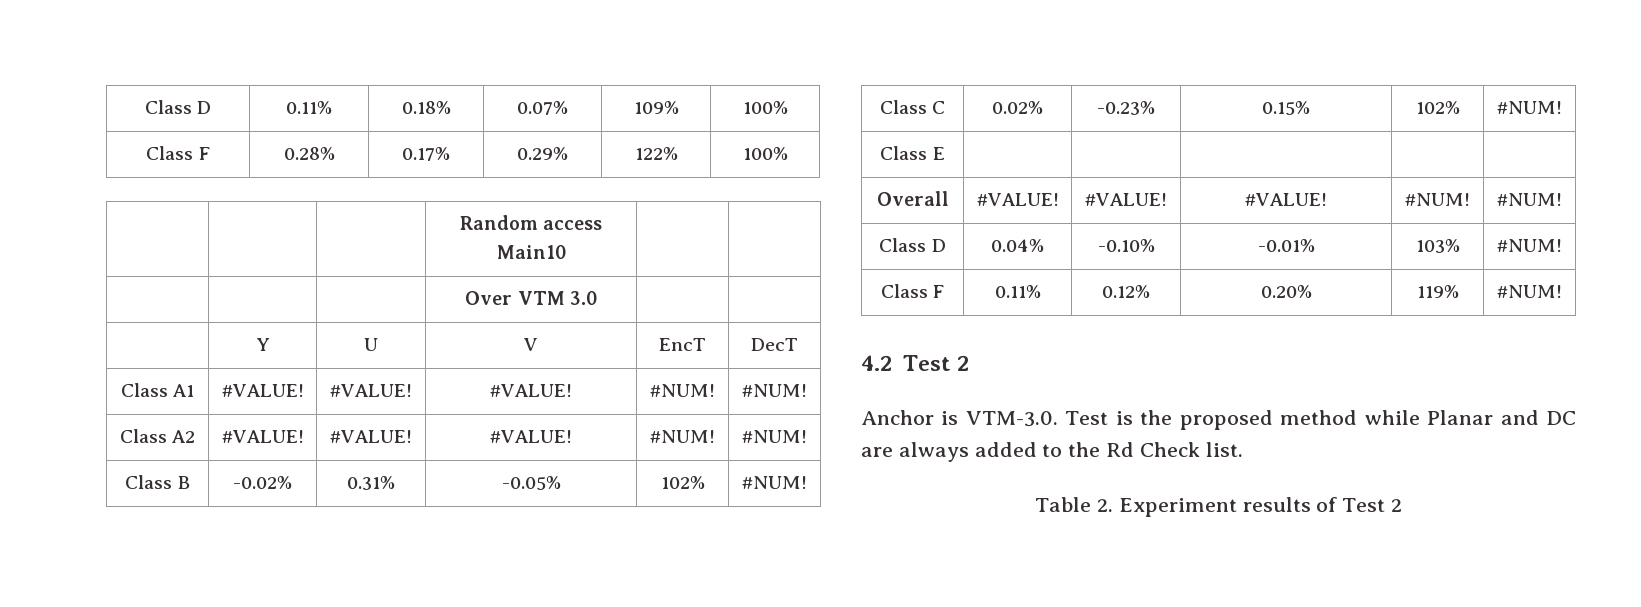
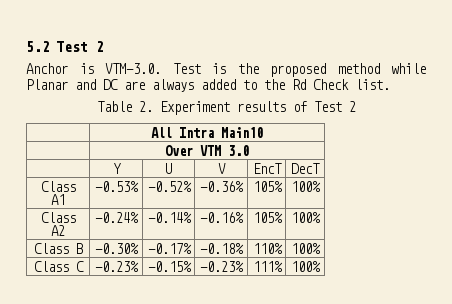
- Class D | 0.11% | 0.18% | 0.07% | 109% | 100%
- Class F | 0.28% | 0.17% | 0.29% | 122% | 100%
- | | | Random access Main10 | |
- | | | Over VTM 3.0 | |
- | Y | U | V | EncT | DecT
- Class A1 | #VALUE! | #VALUE! | #VALUE! | #NUM! | #NUM!
- Class A2 | #VALUE! | #VALUE! | #VALUE! | #NUM! | #NUM!
- Class B | -0.02% | 0.31% | -0.05% | 102% | #NUM!
- Class C | 0.02% | -0.23% | 0.15% | 102% | #NUM!
- Class E | | | | |
- Overall | #VALUE! | #VALUE! | #VALUE! | #NUM! | #NUM!
- Class D | 0.04% | -0.10% | -0.01% | 103% | #NUM!
- Class F | 0.11% | 0.12% | 0.20% | 119% | #NUM!
- 4.2 Test 2
+ 5.2 Test 2
+ | All Intra Main10
+ | Over VTM 3.0
+ | Y | U | V | EncT | DecT
+ Class A1 | -0.53% | -0.52% | -0.36% | 105% | 100%
+ Class A2 | -0.24% | -0.14% | -0.16% | 105% | 100%
+ Class B | -0.30% | -0.17% | -0.18% | 110% | 100%
+ Class C | -0.23% | -0.15% | -0.23% | 111% | 100%

